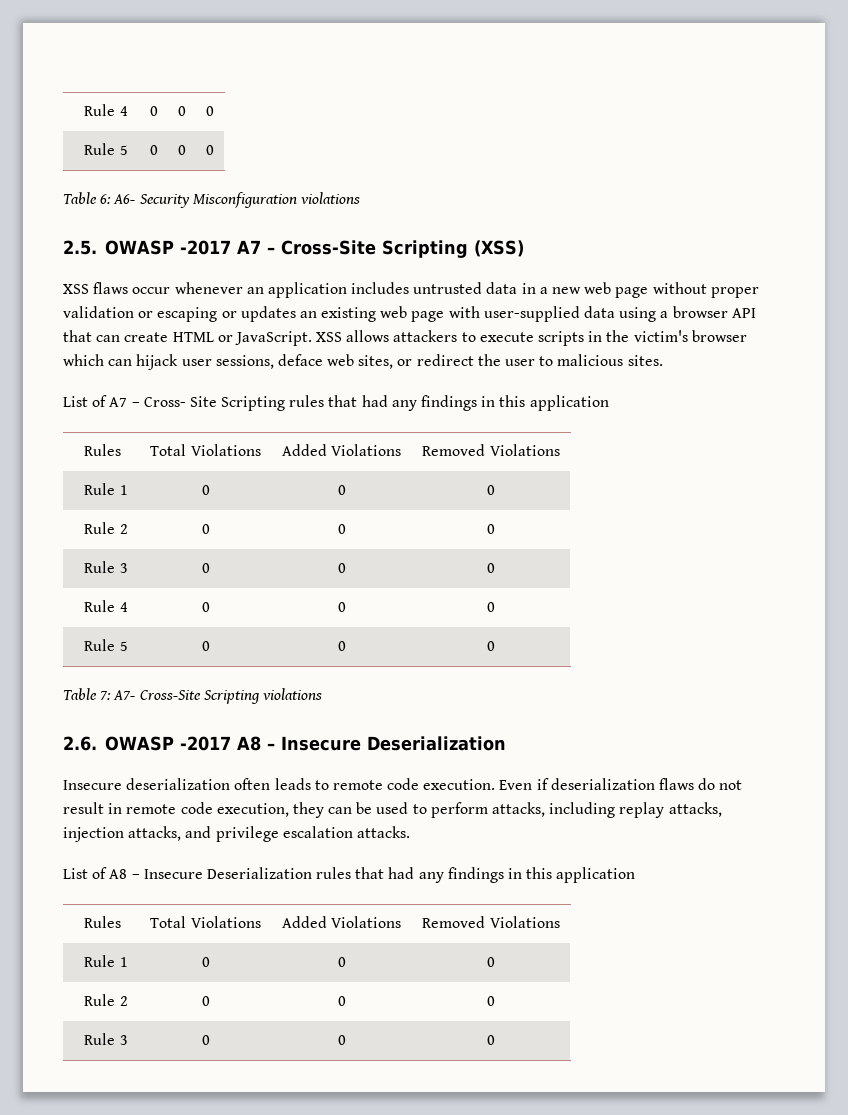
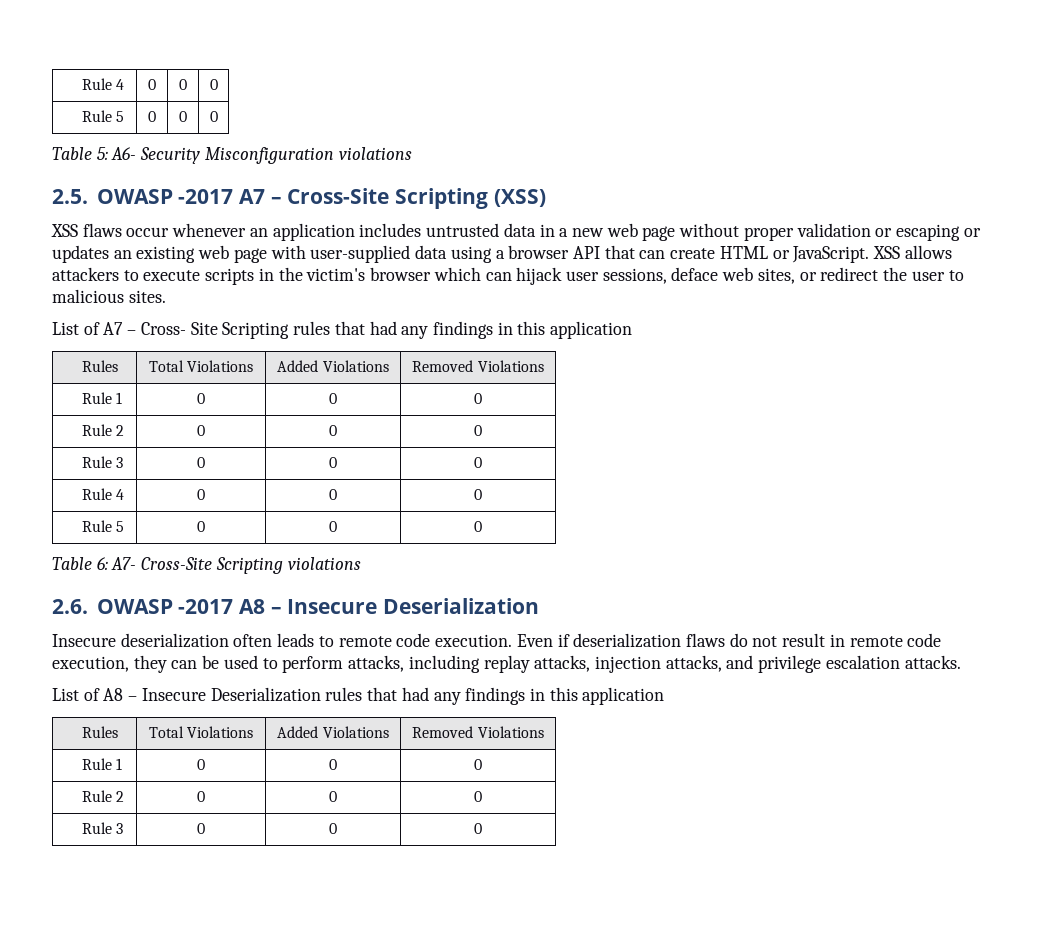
- Table 6: A6- Security Misconfiguration violations
+ Table 5: A6- Security Misconfiguration violations
- Table 7: A7- Cross-Site Scripting violations
+ Table 6: A7- Cross-Site Scripting violations

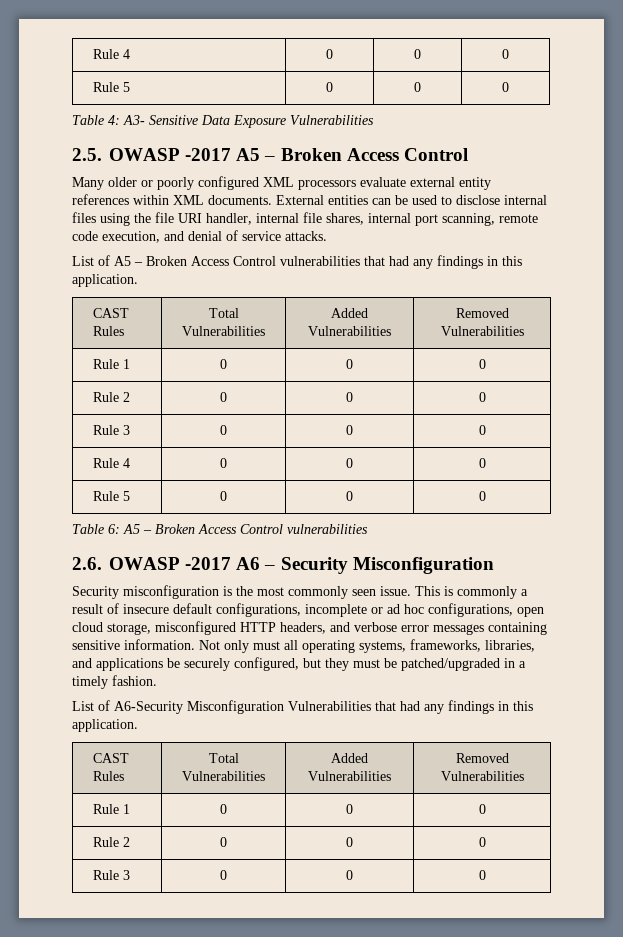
- Table 5: A6- Security Misconfiguration violations
- 2.5. OWASP -2017 A7 – Cross-Site Scripting (XSS)
- XSS flaws occur whenever an application includes untrusted data in a new web page without proper validation or escaping or updates an existing web page with user-supplied data using a browser API that can create HTML or JavaScript. XSS allows attackers to execute scripts in the victim's browser which can hijack user sessions, deface web sites, or redirect the user to malicious sites.
- List of A7 – Cross- Site Scripting rules that had any findings in this application
- Rules | Total Violations | Added Violations | Removed Violations
+ Table 4: A3- Sensitive Data Exposure Vulnerabilities
+ 2.5. OWASP -2017 A5 – Broken Access Control
+ Many older or poorly configured XML processors evaluate external entity references within XML documents. External entities can be used to disclose internal files using the file URI handler, internal file shares, internal port scanning, remote code execution, and denial of service attacks.
+ List of A5 – Broken Access Control vulnerabilities that had any findings in this application.
+ CAST Rules | Total Vulnerabilities | Added Vulnerabilities | Removed Vulnerabilities
- Table 6: A7- Cross-Site Scripting violations
- 2.6. OWASP -2017 A8 – Insecure Deserialization
- Insecure deserialization often leads to remote code execution. Even if deserialization flaws do not result in remote code execution, they can be used to perform attacks, including replay attacks, injection attacks, and privilege escalation attacks.
- List of A8 – Insecure Deserialization rules that had any findings in this application
- Rules | Total Violations | Added Violations | Removed Violations
+ Table 6: A5 – Broken Access Control vulnerabilities
+ 2.6. OWASP -2017 A6 – Security Misconfiguration
+ Security misconfiguration is the most commonly seen issue. This is commonly a result of insecure default configurations, incomplete or ad hoc configurations, open cloud storage, misconfigured HTTP headers, and verbose error messages containing sensitive information. Not only must all operating systems, frameworks, libraries, and applications be securely configured, but they must be patched/upgraded in a timely fashion.
+ List of A6-Security Misconfiguration Vulnerabilities that had any findings in this application.
+ CAST Rules | Total Vulnerabilities | Added Vulnerabilities | Removed Vulnerabilities

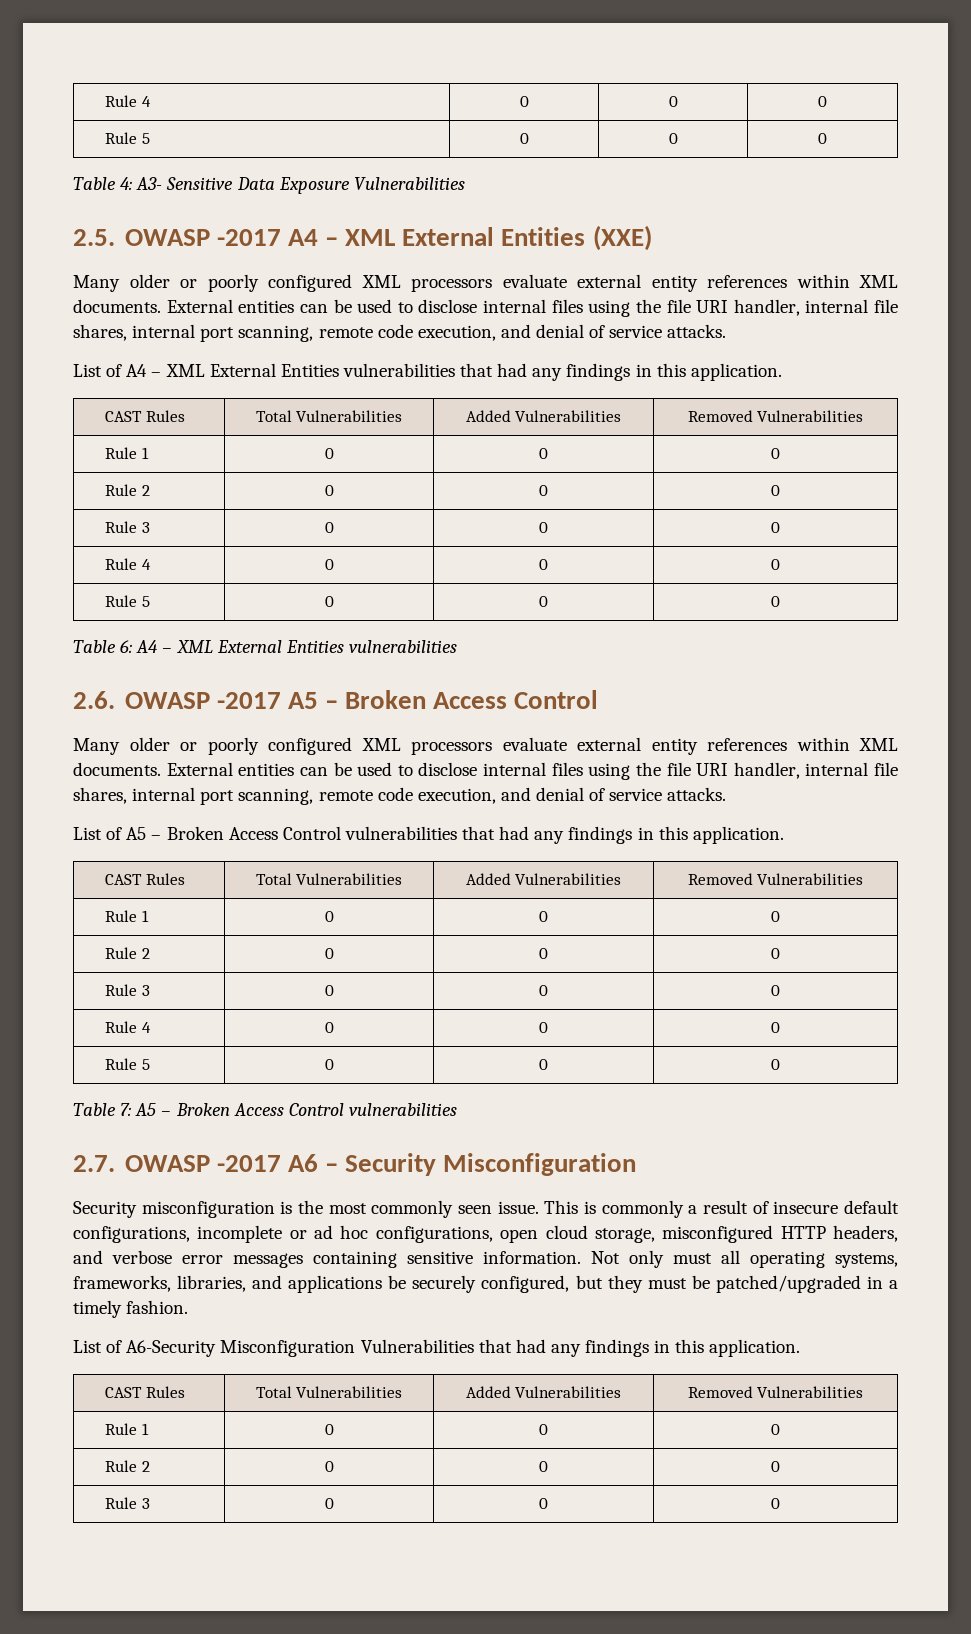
- 2.5. OWASP -2017 A5 – Broken Access Control
+ 2.5. OWASP -2017 A4 – XML External Entities (XXE)
+ Many older or poorly configured XML processors evaluate external entity references within XML documents. External entities can be used to disclose internal files using the file URI handler, internal file shares, internal port scanning, remote code execution, and denial of service attacks.
+ List of A4 – XML External Entities vulnerabilities that had any findings in this application.
+ CAST Rules | Total Vulnerabilities | Added Vulnerabilities | Removed Vulnerabilities
+ Rule 1 | 0 | 0 | 0
+ Rule 2 | 0 | 0 | 0
+ Rule 3 | 0 | 0 | 0
+ Rule 4 | 0 | 0 | 0
+ Rule 5 | 0 | 0 | 0
+ Table 6: A4 – XML External Entities vulnerabilities
+ 2.6. OWASP -2017 A5 – Broken Access Control
- Table 6: A5 – Broken Access Control vulnerabilities
+ Table 7: A5 – Broken Access Control vulnerabilities
- 2.6. OWASP -2017 A6 – Security Misconfiguration
+ 2.7. OWASP -2017 A6 – Security Misconfiguration

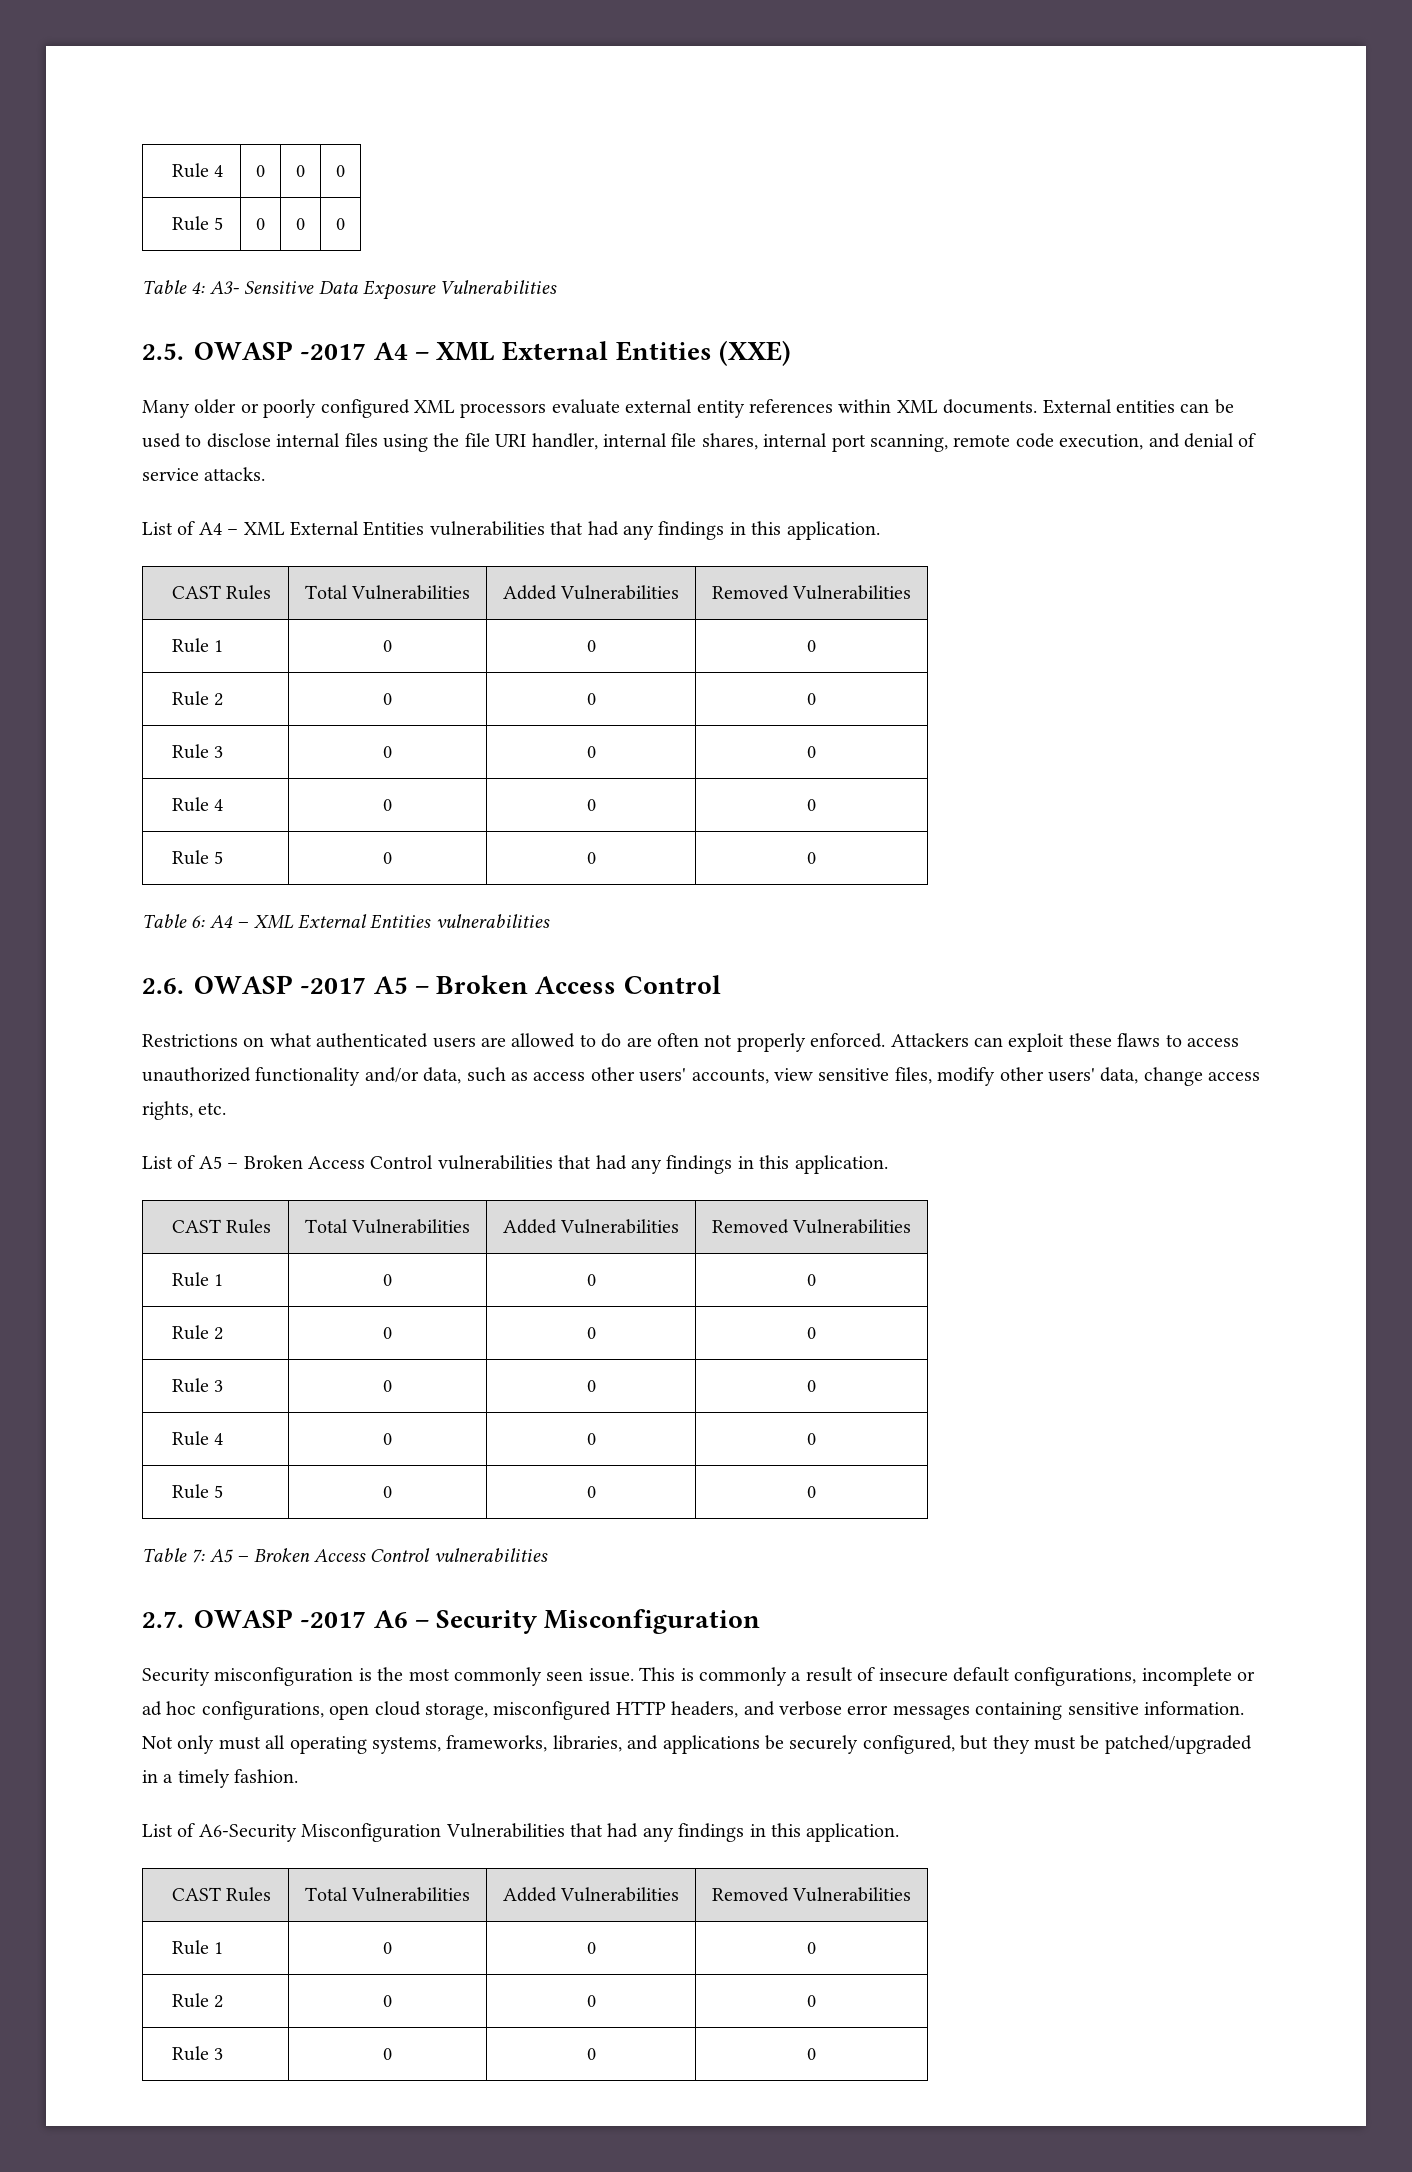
  2.6. OWASP -2017 A5 – Broken Access Control
- Many older or poorly configured XML processors evaluate external entity references within XML documents. External entities can be used to disclose internal files using the file URI handler, internal file shares, internal port scanning, remote code execution, and denial of service attacks.
+ Restrictions on what authenticated users are allowed to do are often not properly enforced. Attackers can exploit these flaws to access unauthorized functionality and/or data, such as access other users' accounts, view sensitive files, modify other users' data, change access rights, etc.

